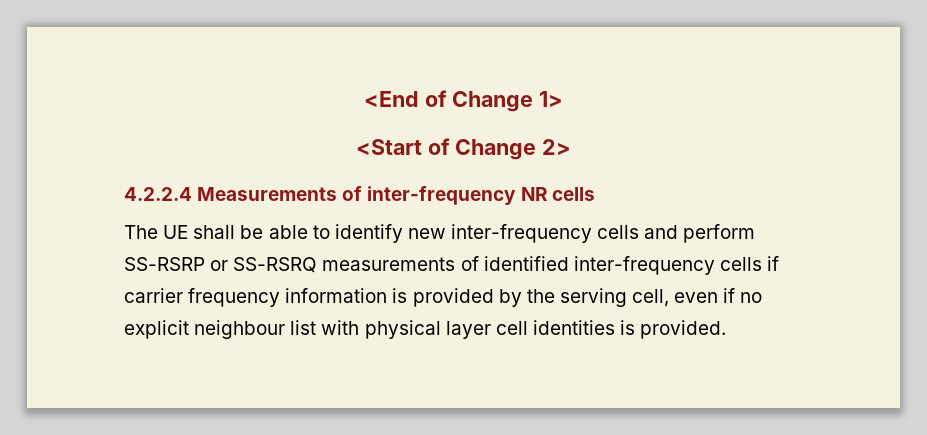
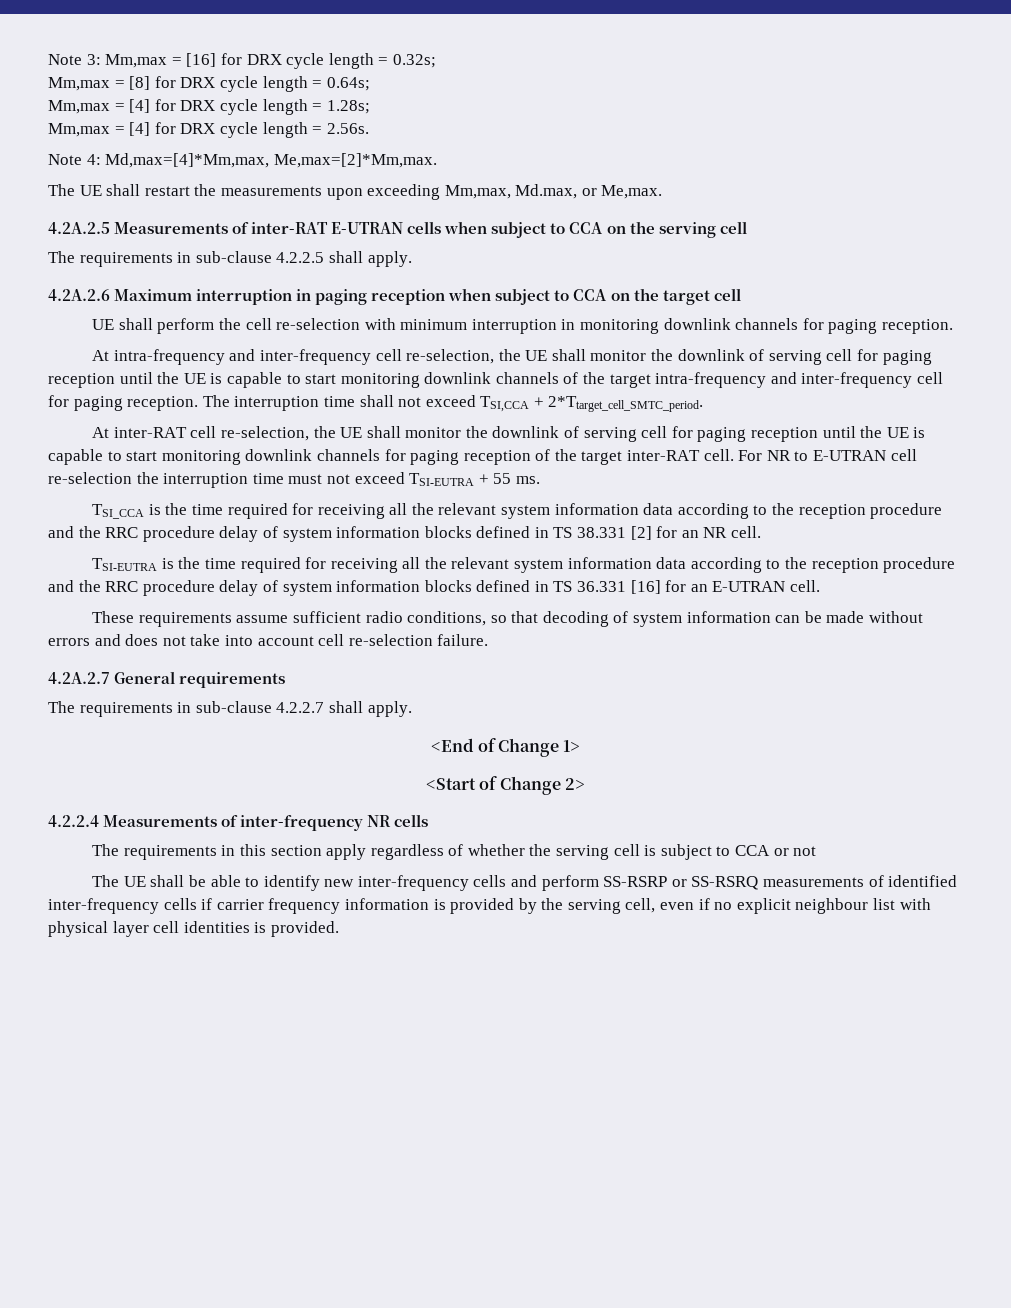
+ Note 3: Mm,max = [16] for DRX cycle length = 0.32s;
+ Mm,max = [8] for DRX cycle length = 0.64s;
+ Mm,max = [4] for DRX cycle length = 1.28s;
+ Mm,max = [4] for DRX cycle length = 2.56s.
+ Note 4: Md,max=[4]*Mm,max, Me,max=[2]*Mm,max.
+ The UE shall restart the measurements upon exceeding Mm,max, Md.max, or Me,max.
+ 4.2A.2.5 Measurements of inter-RAT E-UTRAN cells when subject to CCA on the serving cell
+ The requirements in sub-clause 4.2.2.5 shall apply.
+ 4.2A.2.6 Maximum interruption in paging reception when subject to CCA on the target cell
+ UE shall perform the cell re-selection with minimum interruption in monitoring downlink channels for paging reception.
+ At intra-frequency and inter-frequency cell re-selection, the UE shall monitor the downlink of serving cell for paging reception until the UE is capable to start monitoring downlink channels of the target intra-frequency and inter-frequency cell for paging reception. The interruption time shall not exceed TSI,CCA + 2*Ttarget_cell_SMTC_period.
+ At inter-RAT cell re-selection, the UE shall monitor the downlink of serving cell for paging reception until the UE is capable to start monitoring downlink channels for paging reception of the target inter-RAT cell. For NR to E-UTRAN cell re-selection the interruption time must not exceed TSI-EUTRA + 55 ms.
+ TSI_CCA is the time required for receiving all the relevant system information data according to the reception procedure and the RRC procedure delay of system information blocks defined in TS 38.331 [2] for an NR cell.
+ TSI-EUTRA is the time required for receiving all the relevant system information data according to the reception procedure and the RRC procedure delay of system information blocks defined in TS 36.331 [16] for an E-UTRAN cell.
+ These requirements assume sufficient radio conditions, so that decoding of system information can be made without errors and does not take into account cell re-selection failure.
+ 4.2A.2.7 General requirements
+ The requirements in sub-clause 4.2.2.7 shall apply.
+ The requirements in this section apply regardless of whether the serving cell is subject to CCA or not

